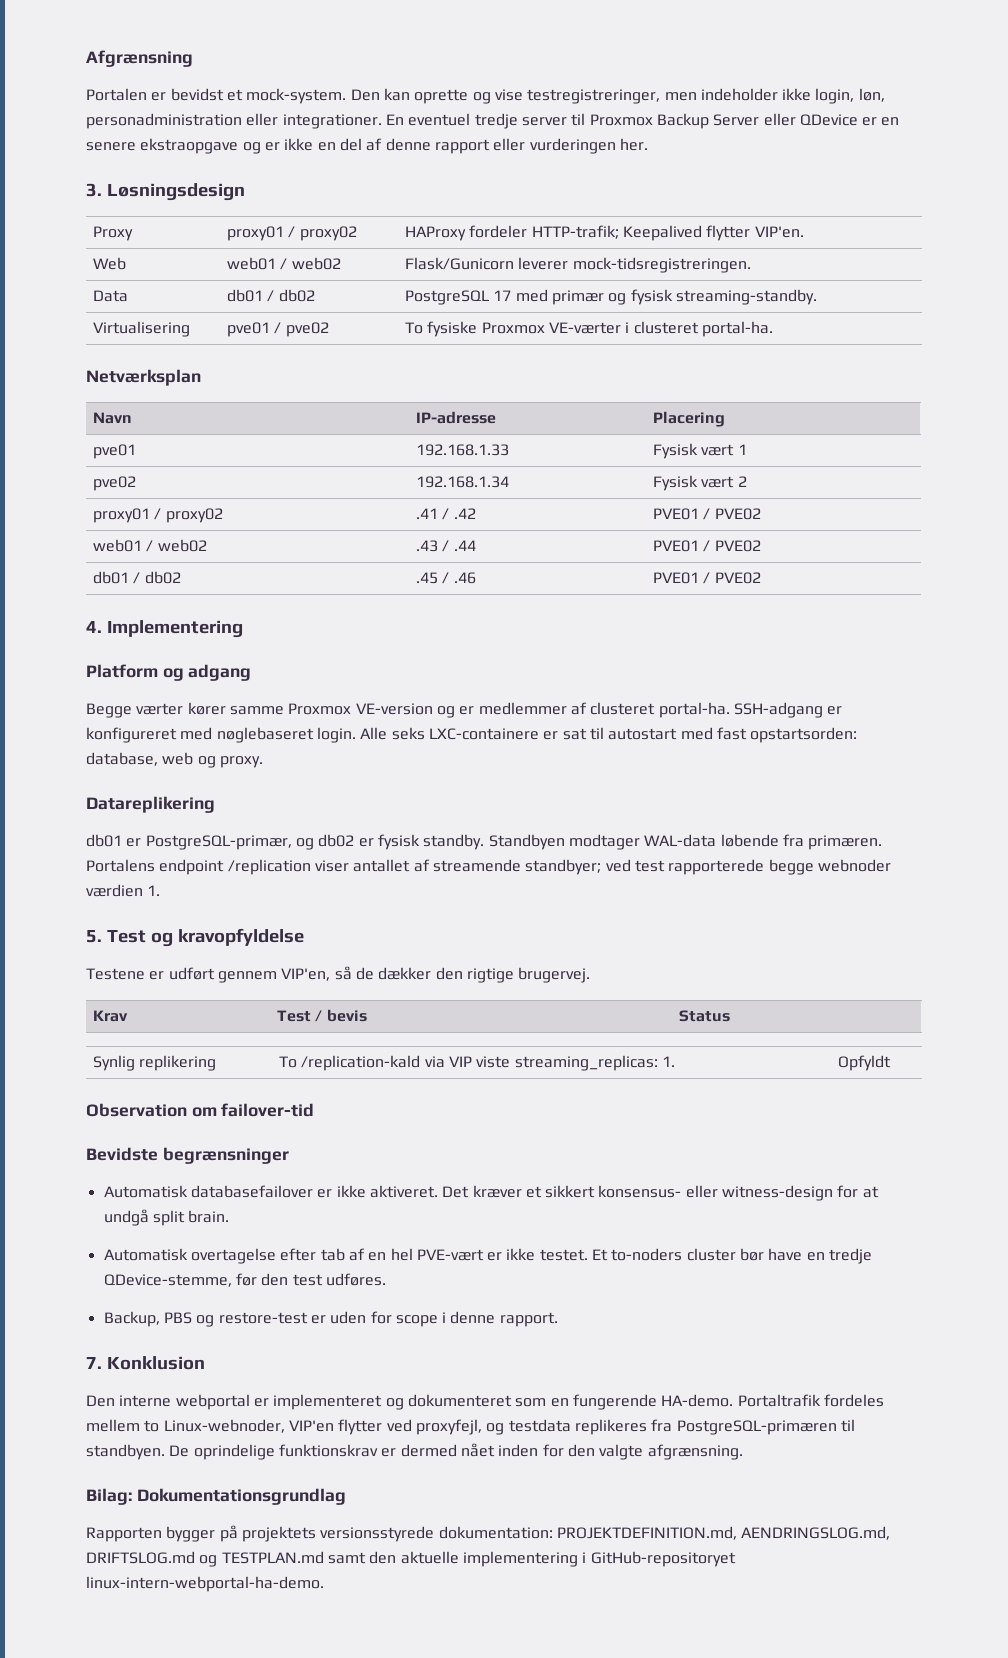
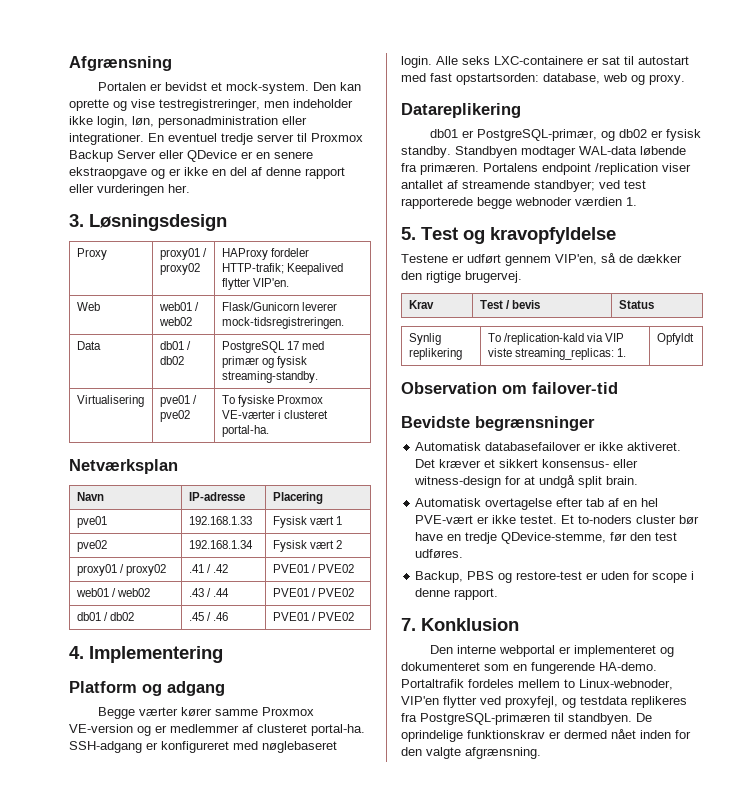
- Bilag: Dokumentationsgrundlag
- Rapporten bygger på projektets versionsstyrede dokumentation: PROJEKTDEFINITION.md, AENDRINGSLOG.md, DRIFTSLOG.md og TESTPLAN.md samt den aktuelle implementering i GitHub-repositoryet linux-intern-webportal-ha-demo.

